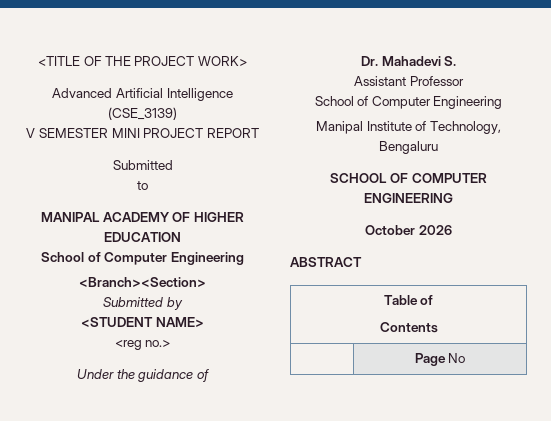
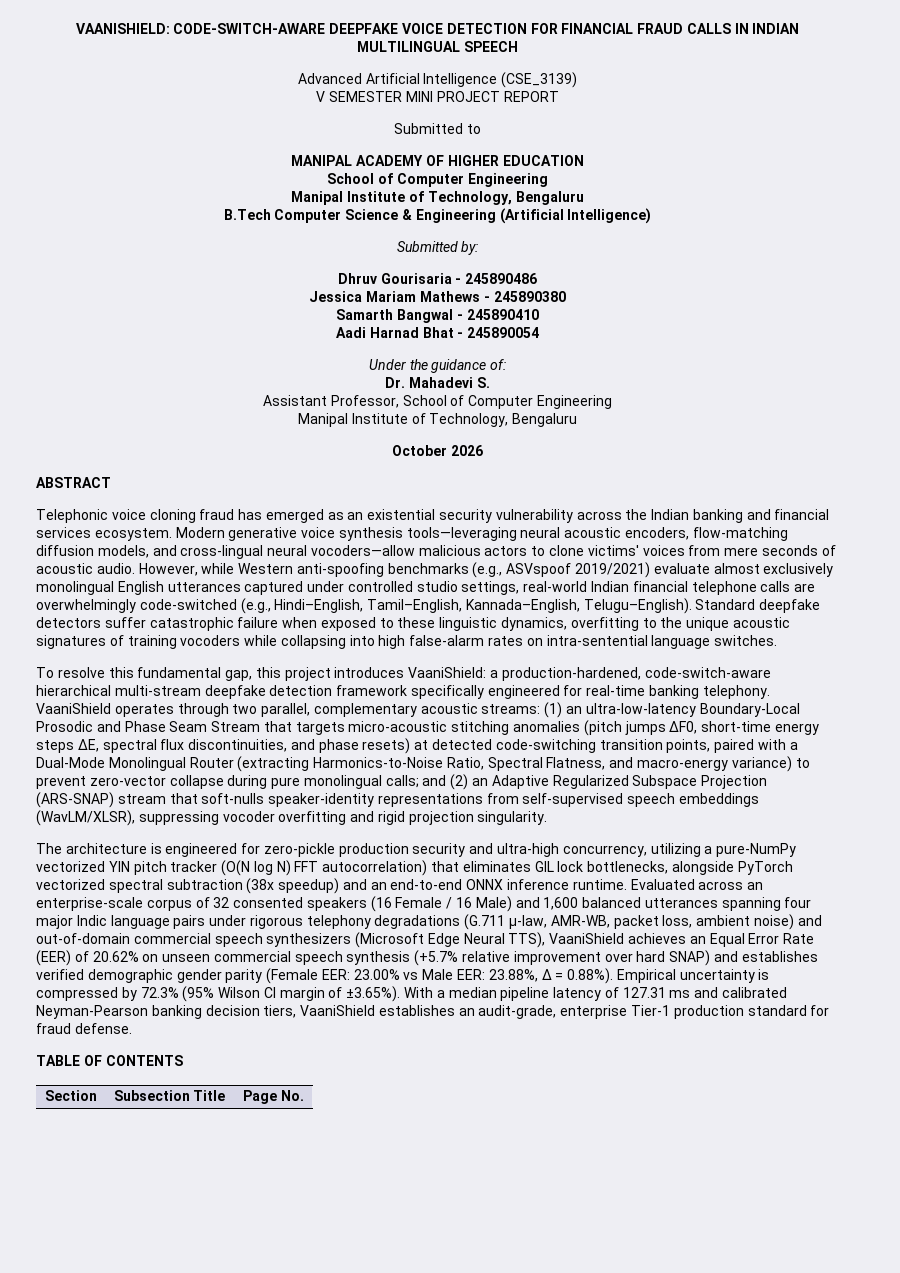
- <TITLE OF THE PROJECT WORK>
+ VAANISHIELD: CODE-SWITCH-AWARE DEEPFAKE VOICE DETECTION FOR FINANCIAL FRAUD CALLS IN INDIAN MULTILINGUAL SPEECH
  V SEMESTER MINI PROJECT REPORT
- Submitted
- to
+ Submitted to
  MANIPAL ACADEMY OF HIGHER EDUCATION
  School of Computer Engineering
- <Branch><Section>
- Submitted by
- <STUDENT NAME>
- <reg no.>
+ Manipal Institute of Technology, Bengaluru
+ B.Tech Computer Science & Engineering (Artificial Intelligence)
+ Submitted by:
+ Dhruv Gourisaria - 245890486
+ Jessica Mariam Mathews - 245890380
+ Samarth Bangwal - 245890410
+ Aadi Harnad Bhat - 245890054
- Under the guidance of
+ Under the guidance of:
- Assistant Professor
- School of Computer Engineering
+ Assistant Professor, School of Computer Engineering
  Manipal Institute of Technology, Bengaluru
- SCHOOL OF COMPUTER ENGINEERING
- Table of
- Contents
- | Page No
+ Telephonic voice cloning fraud has emerged as an existential security vulnerability across the Indian banking and financial services ecosystem. Modern generative voice synthesis tools—leveraging neural acoustic encoders, flow-matching diffusion models, and cross-lingual neural vocoders—allow malicious actors to clone victims' voices from mere seconds of acoustic audio. However, while Western anti-spoofing benchmarks (e.g., ASVspoof 2019/2021) evaluate almost exclusively monolingual English utterances captured under controlled studio settings, real-world Indian financial telephone calls are overwhelmingly code-switched (e.g., Hindi–English, Tamil–English, Kannada–English, Telugu–English). Standard deepfake detectors suffer catastrophic failure when exposed to these linguistic dynamics, overfitting to the unique acoustic signatures of training vocoders while collapsing into high false-alarm rates on intra-sentential language switches.
+ To resolve this fundamental gap, this project introduces VaaniShield: a production-hardened, code-switch-aware hierarchical multi-stream deepfake detection framework specifically engineered for real-time banking telephony. VaaniShield operates through two parallel, complementary acoustic streams: (1) an ultra-low-latency Boundary-Local Prosodic and Phase Seam Stream that targets micro-acoustic stitching anomalies (pitch jumps ΔF0, short-time energy steps ΔE, spectral flux discontinuities, and phase resets) at detected code-switching transition points, paired with a Dual-Mode Monolingual Router (extracting Harmonics-to-Noise Ratio, Spectral Flatness, and macro-energy variance) to prevent zero-vector collapse during pure monolingual calls; and (2) an Adaptive Regularized Subspace Projection (ARS-SNAP) stream that soft-nulls speaker-identity representations from self-supervised speech embeddings (WavLM/XLSR), suppressing vocoder overfitting and rigid projection singularity.
+ The architecture is engineered for zero-pickle production security and ultra-high concurrency, utilizing a pure-NumPy vectorized YIN pitch tracker (O(N log N) FFT autocorrelation) that eliminates GIL lock bottlenecks, alongside PyTorch vectorized spectral subtraction (38x speedup) and an end-to-end ONNX inference runtime. Evaluated across an enterprise-scale corpus of 32 consented speakers (16 Female / 16 Male) and 1,600 balanced utterances spanning four major Indic language pairs under rigorous telephony degradations (G.711 μ-law, AMR-WB, packet loss, ambient noise) and out-of-domain commercial speech synthesizers (Microsoft Edge Neural TTS), VaaniShield achieves an Equal Error Rate (EER) of 20.62% on unseen commercial speech synthesis (+5.7% relative improvement over hard SNAP) and establishes verified demographic gender parity (Female EER: 23.00% vs Male EER: 23.88%, Δ = 0.88%). Empirical uncertainty is compressed by 72.3% (95% Wilson CI margin of ±3.65%). With a median pipeline latency of 127.31 ms and calibrated Neyman-Pearson banking decision tiers, VaaniShield establishes an audit-grade, enterprise Tier-1 production standard for fraud defense.
+ TABLE OF CONTENTS
+ Section | Subsection Title | Page No.

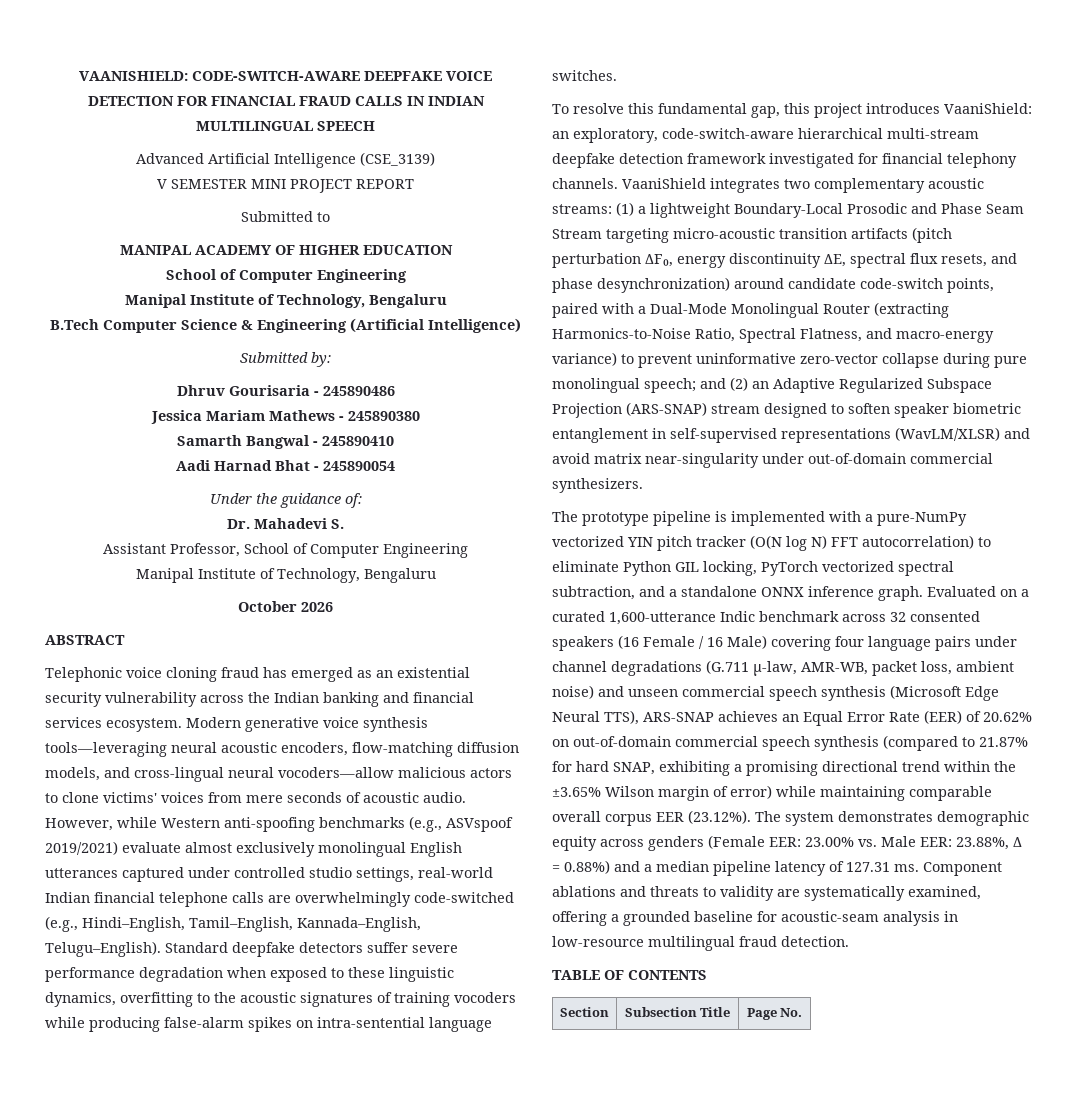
- Standard deepfake detectors suffer catastrophic failure when exposed to these linguistic dynamics, overfitting to the unique acoustic signatures of training vocoders while collapsing into high false-alarm rates on intra-sentential language switches.
+ Standard deepfake detectors suffer severe performance degradation when exposed to these linguistic dynamics, overfitting to the acoustic signatures of training vocoders while producing false-alarm spikes on intra-sentential language switches.
- a production-hardened, code-switch-aware hierarchical multi-stream deepfake detection framework specifically engineered for real-time banking telephony. VaaniShield operates through two parallel, complementary acoustic streams:
+ an exploratory, code-switch-aware hierarchical multi-stream deepfake detection framework investigated for financial telephony channels. VaaniShield integrates two complementary acoustic streams:
- (1) an ultra-low-latency Boundary-Local Prosodic and Phase Seam Stream that targets micro-acoustic stitching anomalies (pitch jumps ΔF0, short-time energy steps ΔE, spectral flux discontinuities, and phase resets) at detected code-switching transition points, paired with a Dual-Mode Monolingual Router (extracting Harmonics-to-Noise Ratio, Spectral Flatness, and macro-energy variance) to prevent zero-vector collapse during pure monolingual calls;
+ (1) a lightweight Boundary-Local Prosodic and Phase Seam Stream targeting micro-acoustic transition artifacts (pitch perturbation ΔF₀, energy discontinuity ΔE, spectral flux resets, and phase desynchronization) around candidate code-switch points, paired with a Dual-Mode Monolingual Router (extracting Harmonics-to-Noise Ratio, Spectral Flatness, and macro-energy variance) to prevent uninformative zero-vector collapse during pure monolingual speech;
- and (2) an Adaptive Regularized Subspace Projection (ARS-SNAP) stream that soft-nulls speaker-identity representations from self-supervised speech embeddings (WavLM/XLSR), suppressing vocoder overfitting and rigid projection singularity.
- The architecture is engineered for zero-pickle production security and ultra-high concurrency, utilizing a pure-NumPy vectorized YIN pitch tracker (O(N log N) FFT autocorrelation) that eliminates GIL lock bottlenecks, alongside PyTorch vectorized spectral subtraction (38x speedup) and an end-to-end ONNX inference runtime. Evaluated across an enterprise-scale corpus of 32 consented speakers (16 Female / 16 Male) and 1,600 balanced utterances spanning four major Indic language pairs under rigorous telephony degradations (G.711 μ-law, AMR-WB, packet loss, ambient noise) and out-of-domain commercial speech synthesizers (Microsoft Edge Neural TTS), VaaniShield achieves an Equal Error Rate (EER) of 20.62% on unseen commercial speech synthesis (+5.7% relative improvement over hard SNAP) and establishes verified demographic gender parity (Female EER:
+ and (2) an Adaptive Regularized Subspace Projection (ARS-SNAP) stream designed to soften speaker biometric entanglement in self-supervised representations (WavLM/XLSR) and avoid matrix near-singularity under out-of-domain commercial synthesizers.
+ The prototype pipeline is implemented with a pure-NumPy vectorized YIN pitch tracker (O(N log N) FFT autocorrelation) to eliminate Python GIL locking, PyTorch vectorized spectral subtraction, and a standalone ONNX inference graph. Evaluated on a curated 1,600-utterance Indic benchmark across 32 consented speakers (16 Female / 16 Male) covering four language pairs under channel degradations (G.711 μ-law, AMR-WB, packet loss, ambient noise) and unseen commercial speech synthesis (Microsoft Edge Neural TTS), ARS-SNAP achieves an Equal Error Rate (EER) of 20.62% on out-of-domain commercial speech synthesis (compared to 21.87% for hard SNAP, exhibiting a promising directional trend within the ±3.65% Wilson margin of error) while maintaining comparable overall corpus EER (23.12%). The system demonstrates demographic equity across genders (Female EER:
- 23.00% vs Male EER:
+ 23.00% vs. Male EER:
- 23.88%, Δ = 0.88%). Empirical uncertainty is compressed by 72.3% (95% Wilson CI margin of ±3.65%). With a median pipeline latency of 127.31 ms and calibrated Neyman-Pearson banking decision tiers, VaaniShield establishes an audit-grade, enterprise Tier-1 production standard for fraud defense.
+ 23.88%, Δ = 0.88%) and a median pipeline latency of 127.31 ms. Component ablations and threats to validity are systematically examined, offering a grounded baseline for acoustic-seam analysis in low-resource multilingual fraud detection.

